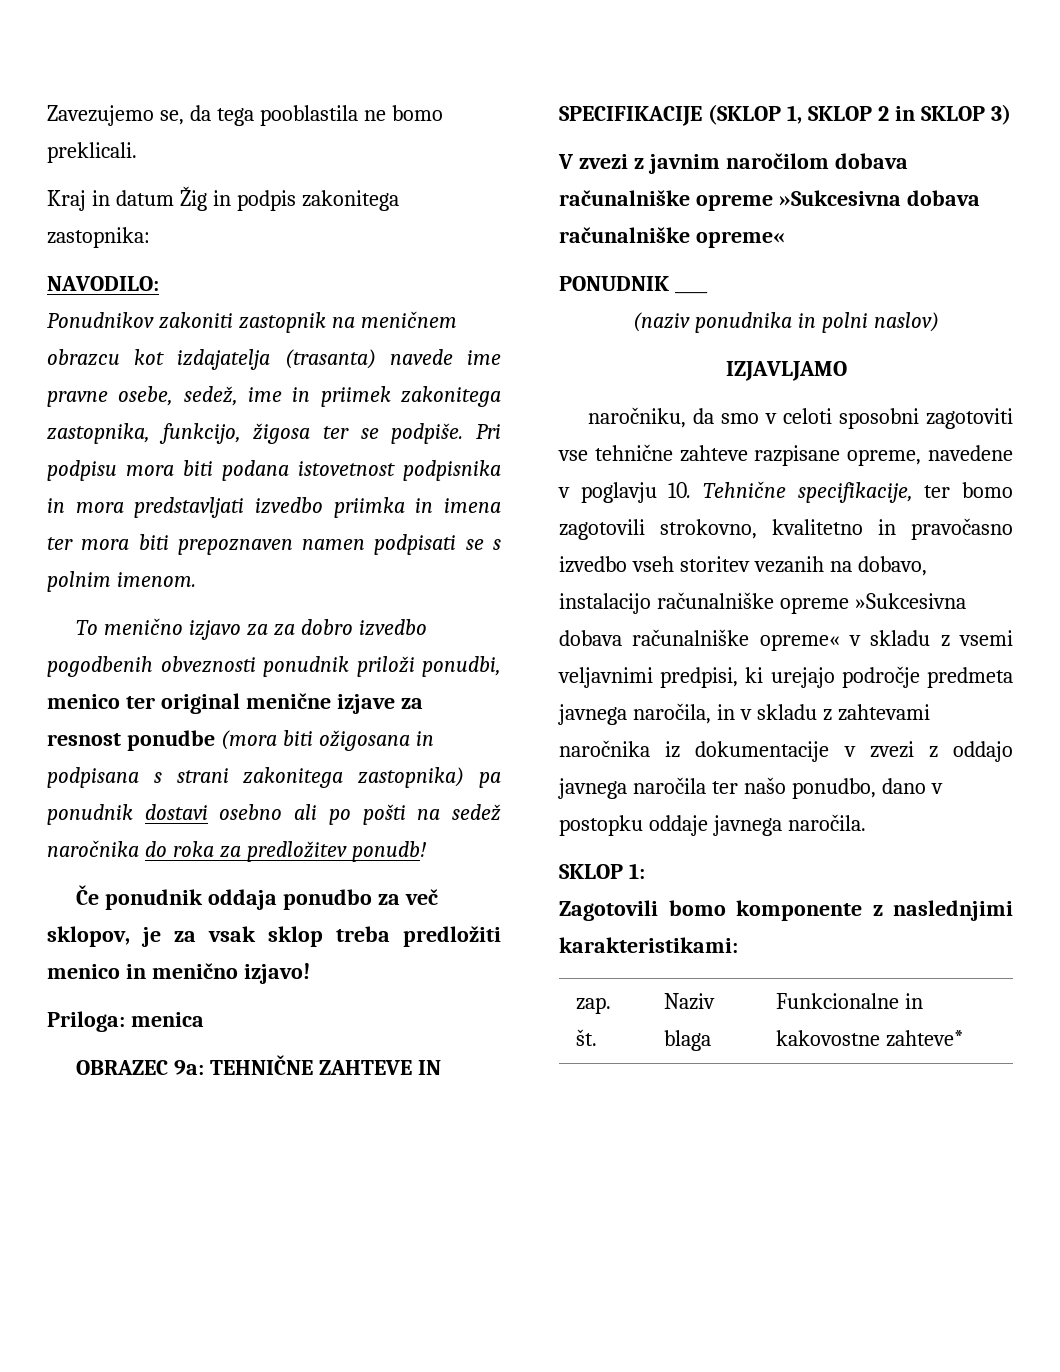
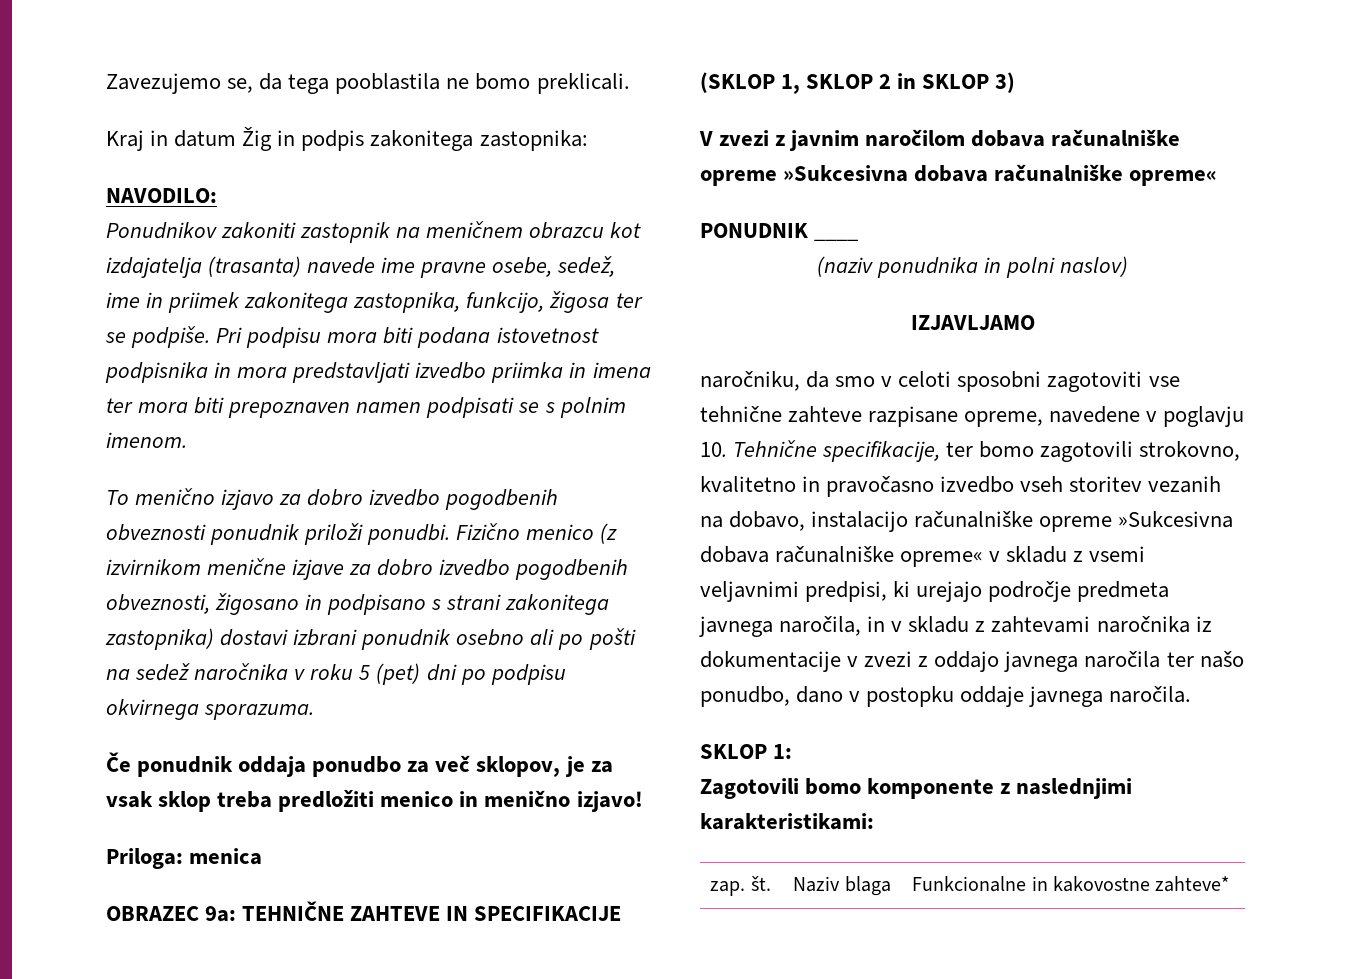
- To menično izjavo za za dobro izvedbo pogodbenih obveznosti ponudnik priloži ponudbi, menico ter original menične izjave za resnost ponudbe (mora biti ožigosana in podpisana s strani zakonitega zastopnika) pa ponudnik dostavi osebno ali po pošti na sedež naročnika do roka za predložitev ponudb!
+ To menično izjavo za dobro izvedbo pogodbenih obveznosti ponudnik priloži ponudbi. Fizično menico (z izvirnikom menične izjave za dobro izvedbo pogodbenih obveznosti, žigosano in podpisano s strani zakonitega zastopnika) dostavi izbrani ponudnik osebno ali po pošti na sedež naročnika v roku 5 (pet) dni po podpisu okvirnega sporazuma.

